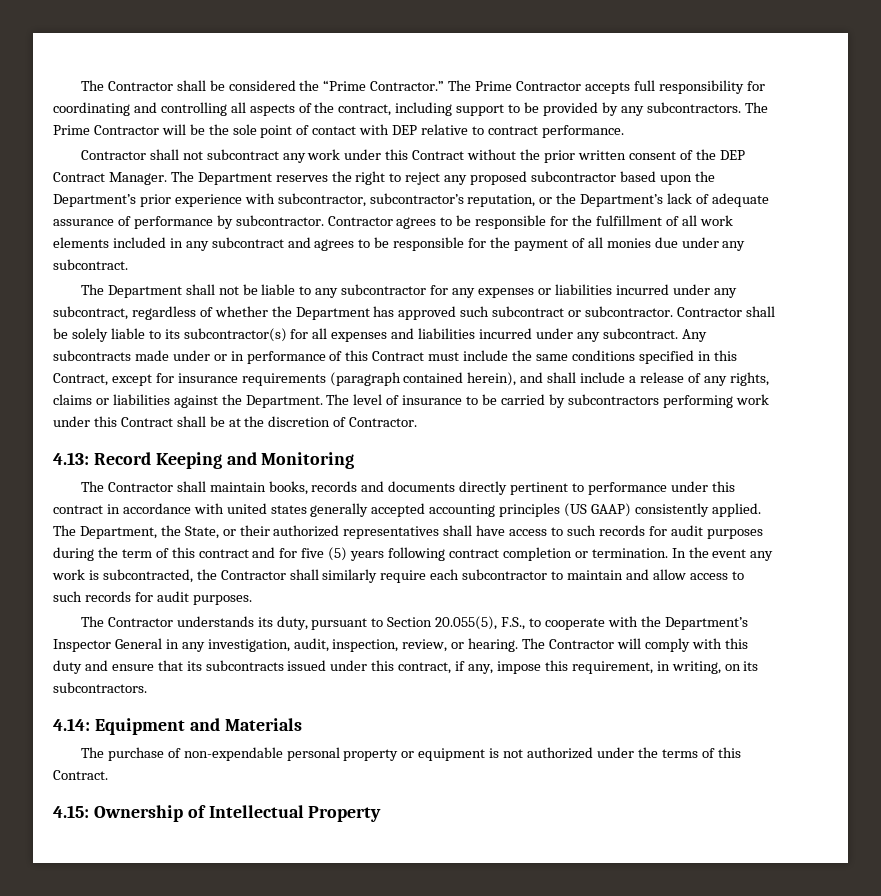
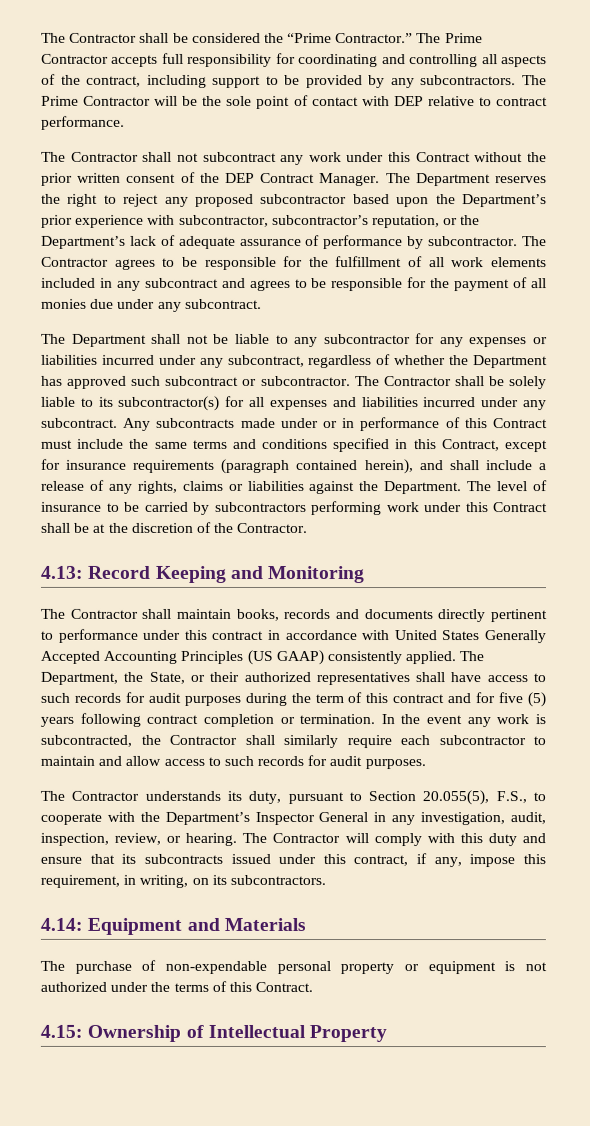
- Contractor shall not subcontract any work under this Contract without the prior written consent of the DEP Contract Manager.
+ The Contractor shall not subcontract any work under this Contract without the prior written consent of the DEP Contract Manager.
- Contractor agrees to be responsible for the fulfillment of all work elements included in any subcontract and agrees to be responsible for the payment of all monies due under any subcontract.
+ The Contractor agrees to be responsible for the fulfillment of all work elements included in any subcontract and agrees to be responsible for the payment of all monies due under any subcontract.
- Contractor shall be solely liable to its subcontractor(s) for all expenses and liabilities incurred under any subcontract.
+ The Contractor shall be solely liable to its subcontractor(s) for all expenses and liabilities incurred under any subcontract.
- Any subcontracts made under or in performance of this Contract must include the same conditions specified in this Contract, except for insurance requirements (paragraph contained herein), and shall include a release of any rights, claims or liabilities against the Department.
+ Any subcontracts made under or in performance of this Contract must include the same terms and conditions specified in this Contract, except for insurance requirements (paragraph contained herein), and shall include a release of any rights, claims or liabilities against the Department.
- The level of insurance to be carried by subcontractors performing work under this Contract shall be at the discretion of Contractor.
+ The level of insurance to be carried by subcontractors performing work under this Contract shall be at the discretion of the Contractor.
- The Contractor shall maintain books, records and documents directly pertinent to performance under this contract in accordance with united states generally accepted accounting principles (US GAAP) consistently applied.
+ The Contractor shall maintain books, records and documents directly pertinent to performance under this contract in accordance with United States Generally Accepted Accounting Principles (US GAAP) consistently applied.

